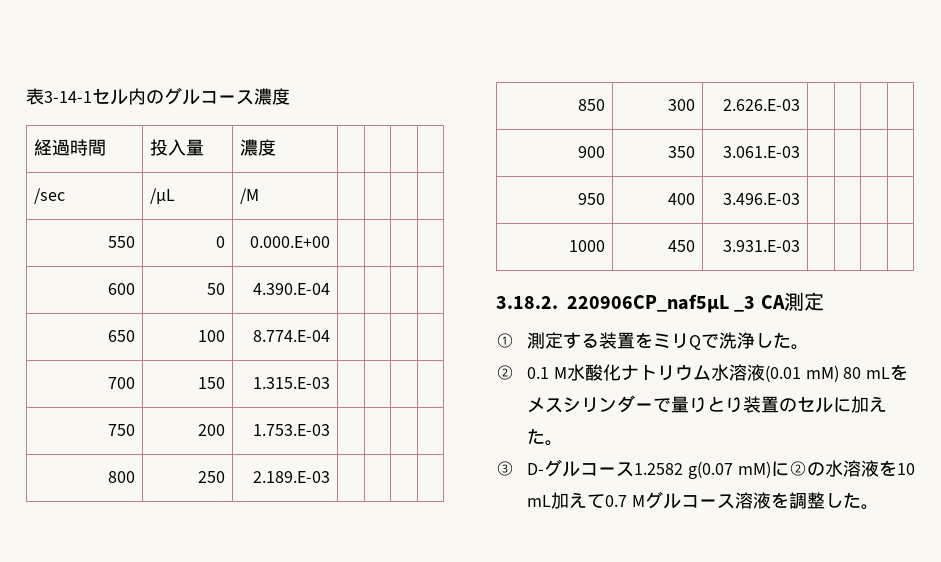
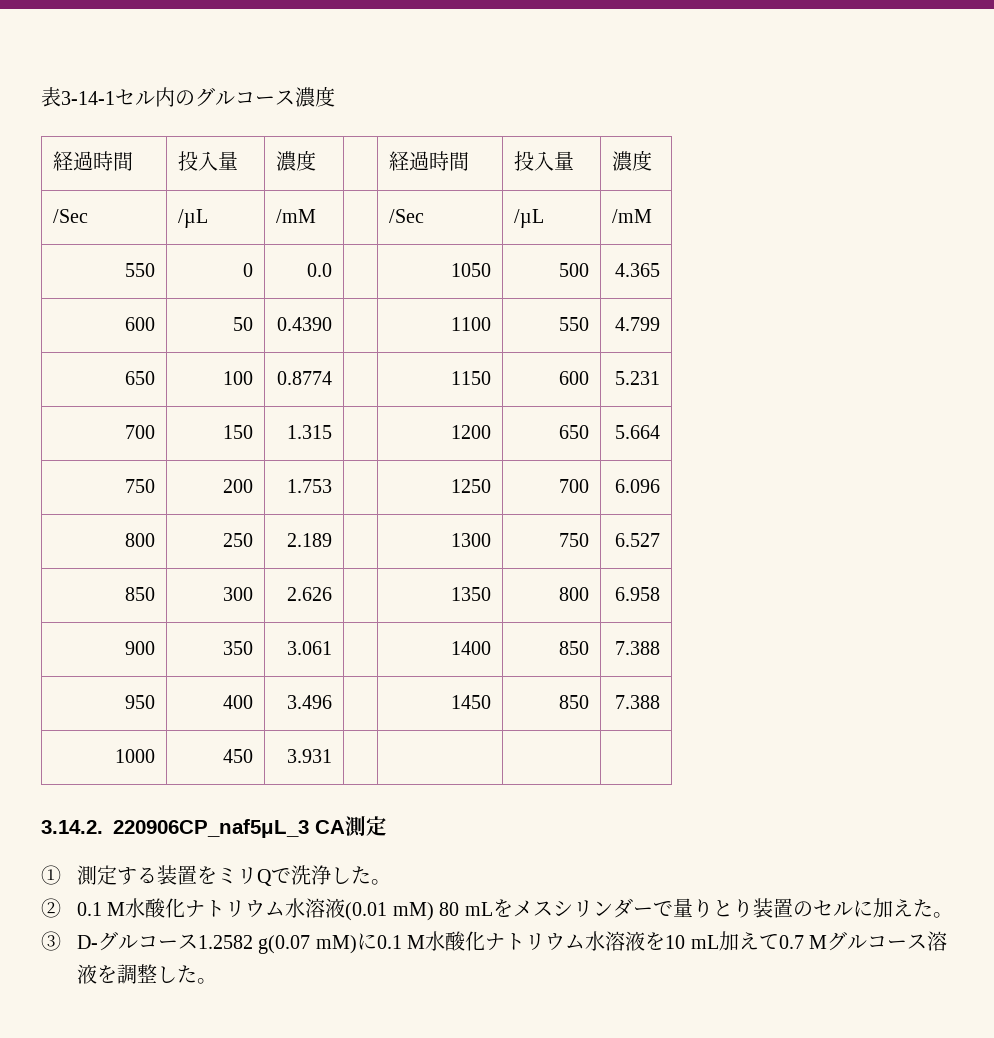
- 経過時間 | 投入量 | 濃度 | | | |
- /sec | /µL | /M | | | |
- 550 | 0 | 0.000.E+00 | | | |
- 600 | 50 | 4.390.E-04 | | | |
- 650 | 100 | 8.774.E-04 | | | |
- 700 | 150 | 1.315.E-03 | | | |
- 750 | 200 | 1.753.E-03 | | | |
- 800 | 250 | 2.189.E-03 | | | |
- 850 | 300 | 2.626.E-03 | | | |
- 900 | 350 | 3.061.E-03 | | | |
- 950 | 400 | 3.496.E-03 | | | |
- 1000 | 450 | 3.931.E-03 | | | |
- 3.18.2. 220906CP_naf5μL _3 CA測定
+ 経過時間 | 投入量 | 濃度 | | 経過時間 | 投入量 | 濃度
+ /Sec | /µL | /mM | | /Sec | /µL | /mM
+ 550 | 0 | 0.0 | | 1050 | 500 | 4.365
+ 600 | 50 | 0.4390 | | 1100 | 550 | 4.799
+ 650 | 100 | 0.8774 | | 1150 | 600 | 5.231
+ 700 | 150 | 1.315 | | 1200 | 650 | 5.664
+ 750 | 200 | 1.753 | | 1250 | 700 | 6.096
+ 800 | 250 | 2.189 | | 1300 | 750 | 6.527
+ 850 | 300 | 2.626 | | 1350 | 800 | 6.958
+ 900 | 350 | 3.061 | | 1400 | 850 | 7.388
+ 950 | 400 | 3.496 | | 1450 | 850 | 7.388
+ 1000 | 450 | 3.931 | | | |
+ 3.14.2. 220906CP_naf5μL_3 CA測定
- ③ D-グルコース1.2582 g(0.07 mM)に②の水溶液を10 mL加えて0.7 Mグルコース溶液を調整した。
+ ③ D-グルコース1.2582 g(0.07 mM)に0.1 M水酸化ナトリウム水溶液を10 mL加えて0.7 Mグルコース溶液を調整した。

